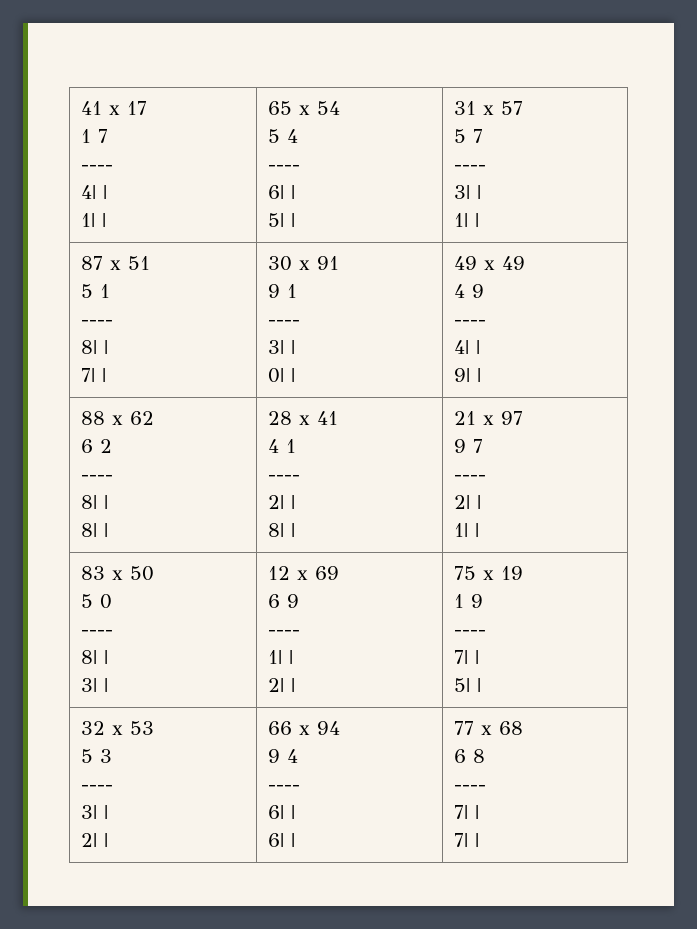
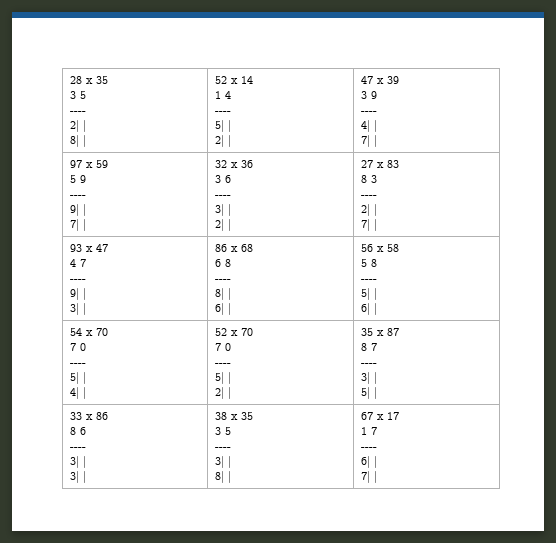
- 41 x 17
+ 28 x 35
+ 3 5
+ ----
+ 2| |
+ 8| | | 52 x 14
+ 1 4
+ ----
+ 5| |
+ 2| | | 47 x 39
+ 3 9
+ ----
+ 4| |
+ 7| |
+ 97 x 59
+ 5 9
+ ----
+ 9| |
+ 7| | | 32 x 36
+ 3 6
+ ----
+ 3| |
+ 2| | | 27 x 83
+ 8 3
+ ----
+ 2| |
+ 7| |
+ 93 x 47
+ 4 7
+ ----
+ 9| |
+ 3| | | 86 x 68
+ 6 8
+ ----
+ 8| |
+ 6| | | 56 x 58
+ 5 8
+ ----
+ 5| |
+ 6| |
+ 54 x 70
+ 7 0
+ ----
+ 5| |
+ 4| | | 52 x 70
+ 7 0
+ ----
+ 5| |
+ 2| | | 35 x 87
+ 8 7
+ ----
+ 3| |
+ 5| |
+ 33 x 86
+ 8 6
+ ----
+ 3| |
+ 3| | | 38 x 35
+ 3 5
+ ----
+ 3| |
+ 8| | | 67 x 17
  1 7
  ----
- 4| |
- 1| | | 65 x 54
- 5 4
- ----
  6| |
- 5| | | 31 x 57
- 5 7
- ----
- 3| |
- 1| |
- 87 x 51
- 5 1
- ----
- 8| |
- 7| | | 30 x 91
- 9 1
- ----
- 3| |
- 0| | | 49 x 49
- 4 9
- ----
- 4| |
- 9| |
- 88 x 62
- 6 2
- ----
- 8| |
- 8| | | 28 x 41
- 4 1
- ----
- 2| |
- 8| | | 21 x 97
- 9 7
- ----
- 2| |
- 1| |
- 83 x 50
- 5 0
- ----
- 8| |
- 3| | | 12 x 69
- 6 9
- ----
- 1| |
- 2| | | 75 x 19
- 1 9
- ----
- 7| |
- 5| |
- 32 x 53
- 5 3
- ----
- 3| |
- 2| | | 66 x 94
- 9 4
- ----
- 6| |
- 6| | | 77 x 68
- 6 8
- ----
- 7| |

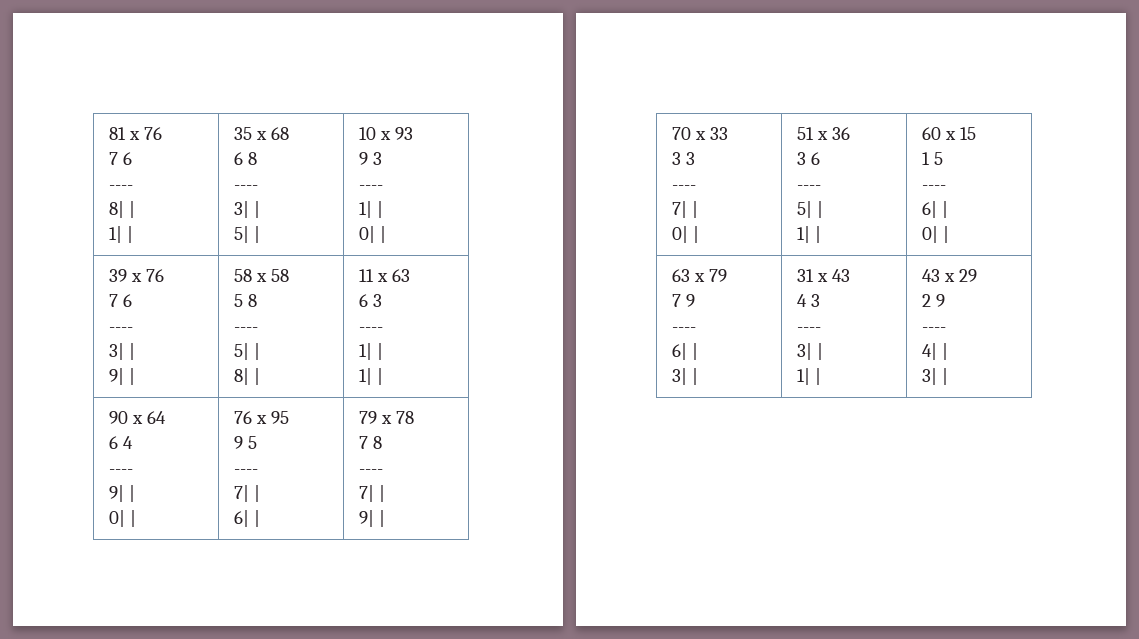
- 28 x 35
- 3 5
+ 81 x 76
+ 7 6
  ----
- 2| |
- 8| | | 52 x 14
- 1 4
- ----
- 5| |
- 2| | | 47 x 39
- 3 9
- ----
- 4| |
- 7| |
- 97 x 59
- 5 9
- ----
- 9| |
- 7| | | 32 x 36
- 3 6
+ 8| |
+ 1| | | 35 x 68
+ 6 8
  ----
  3| |
- 2| | | 27 x 83
- 8 3
+ 5| | | 10 x 93
+ 9 3
  ----
- 2| |
- 7| |
- 93 x 47
- 4 7
+ 1| |
+ 0| |
+ 39 x 76
+ 7 6
  ----
- 9| |
- 3| | | 86 x 68
- 6 8
- ----
- 8| |
- 6| | | 56 x 58
+ 3| |
+ 9| | | 58 x 58
  5 8
  ----
  5| |
- 6| |
- 54 x 70
- 7 0
+ 8| | | 11 x 63
+ 6 3
+ ----
+ 1| |
+ 1| |
+ 90 x 64
+ 6 4
+ ----
+ 9| |
+ 0| | | 76 x 95
+ 9 5
+ ----
+ 7| |
+ 6| | | 79 x 78
+ 7 8
+ ----
+ 7| |
+ 9| |
+ 70 x 33
+ 3 3
+ ----
+ 7| |
+ 0| | | 51 x 36
+ 3 6
  ----
  5| |
- 4| | | 52 x 70
- 7 0
+ 1| | | 60 x 15
+ 1 5
  ----
- 5| |
- 2| | | 35 x 87
- 8 7
+ 6| |
+ 0| |
+ 63 x 79
+ 7 9
+ ----
+ 6| |
+ 3| | | 31 x 43
+ 4 3
  ----
  3| |
- 5| |
- 33 x 86
- 8 6
+ 1| | | 43 x 29
+ 2 9
  ----
+ 4| |
  3| |
- 3| | | 38 x 35
- 3 5
- ----
- 3| |
- 8| | | 67 x 17
- 1 7
- ----
- 6| |
- 7| |

